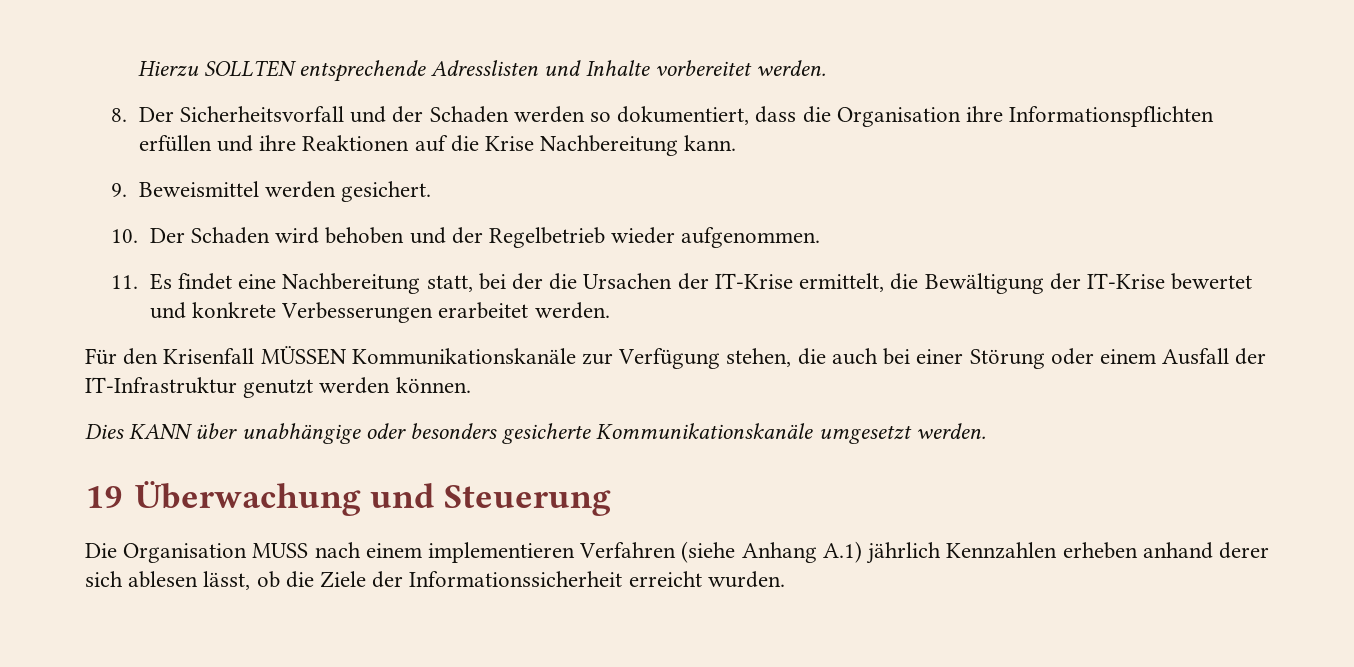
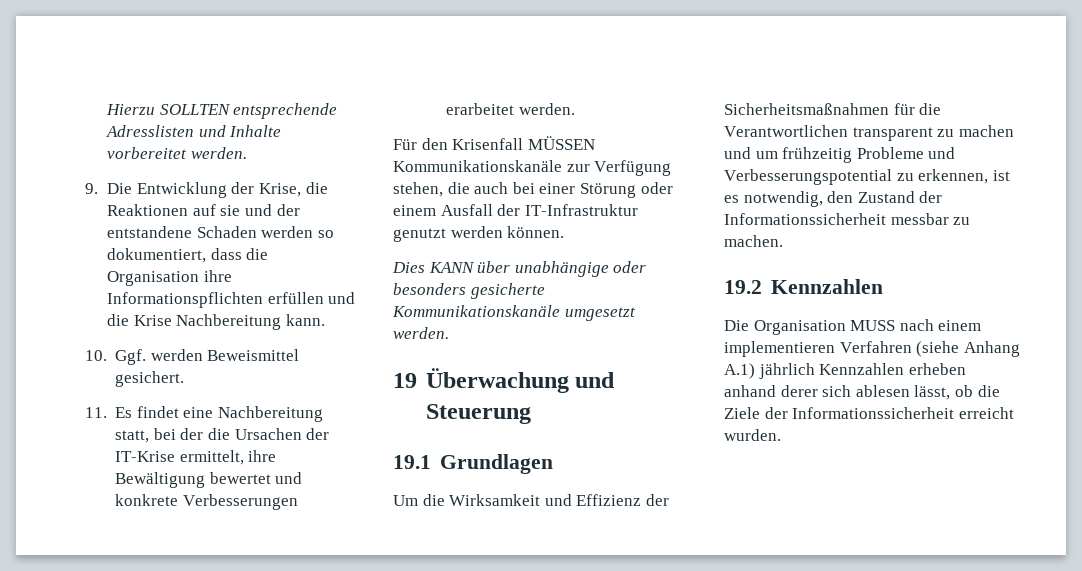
- 8. Der Sicherheitsvorfall und der Schaden werden so dokumentiert, dass die Organisation ihre Informationspflichten erfüllen und ihre Reaktionen auf die Krise Nachbereitung kann.
+ 9. Die Entwicklung der Krise, die Reaktionen auf sie und der entstandene Schaden werden so dokumentiert, dass die Organisation ihre Informationspflichten erfüllen und die Krise Nachbereitung kann.
- 9. Beweismittel werden gesichert.
- 10. Der Schaden wird behoben und der Regelbetrieb wieder aufgenommen.
+ 10. Ggf. werden Beweismittel gesichert.
- 11. Es findet eine Nachbereitung statt, bei der die Ursachen der IT-Krise ermittelt, die Bewältigung der IT-Krise bewertet und konkrete Verbesserungen erarbeitet werden.
+ 11. Es findet eine Nachbereitung statt, bei der die Ursachen der IT-Krise ermittelt, ihre Bewältigung bewertet und konkrete Verbesserungen erarbeitet werden.
+ 19.1 Grundlagen
+ Um die Wirksamkeit und Effizienz der Sicherheitsmaßnahmen für die Verantwortlichen transparent zu machen und um frühzeitig Probleme und Verbesserungspotential zu erkennen, ist es notwendig, den Zustand der Informationssicherheit messbar zu machen.
+ 19.2 Kennzahlen

